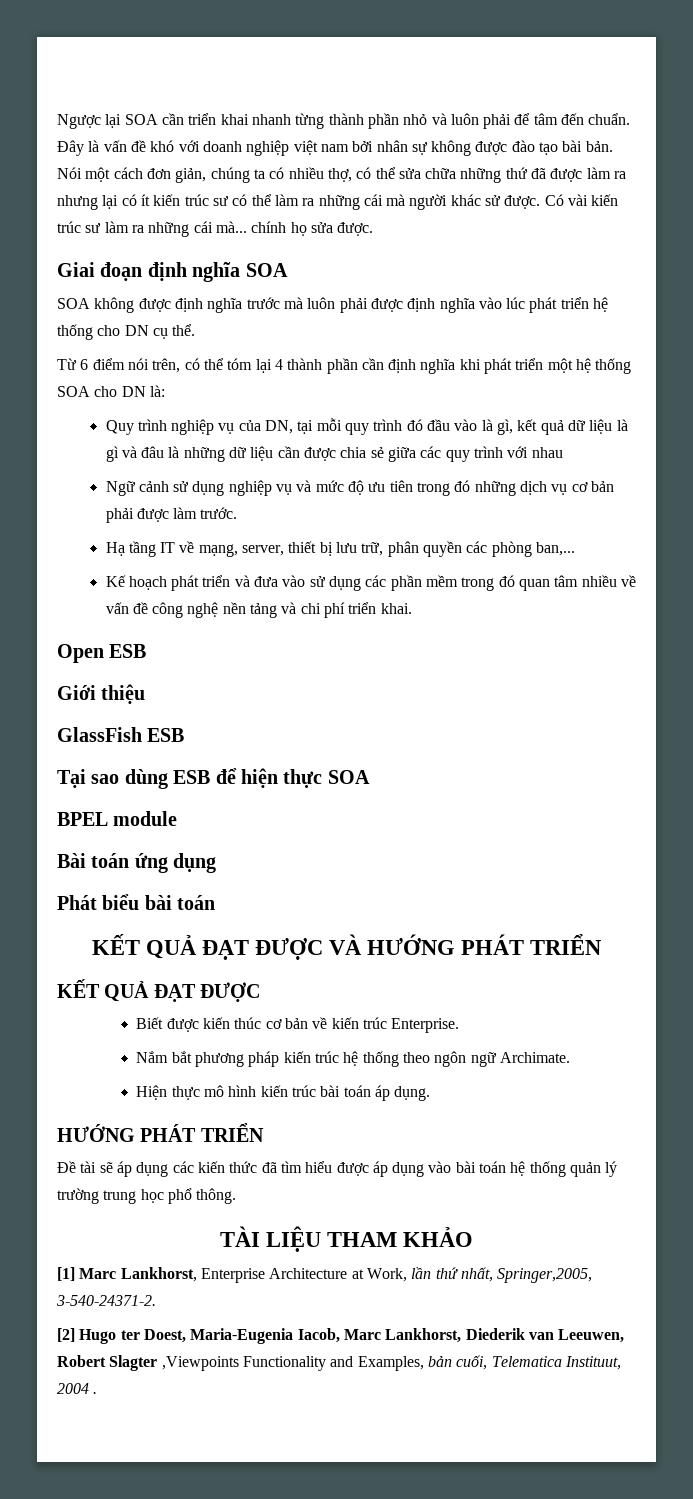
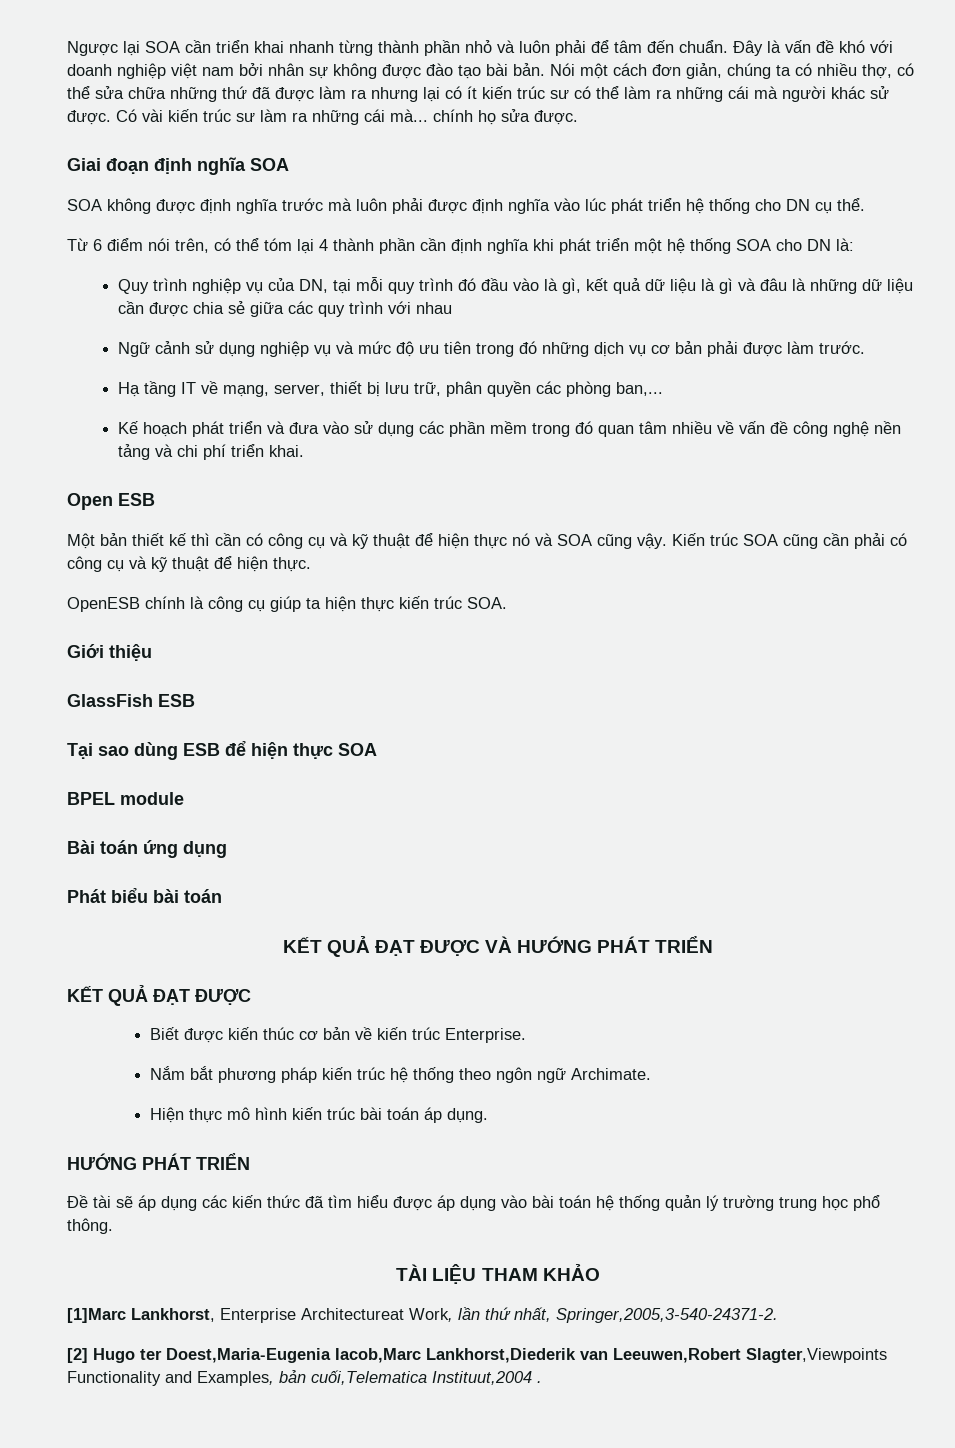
+ Một bản thiết kế thì cần có công cụ và kỹ thuật để hiện thực nó và SOA cũng vậy. Kiến trúc SOA cũng cần phải có công cụ và kỹ thuật để hiện thực.
+ OpenESB chính là công cụ giúp ta hiện thực kiến trúc SOA.
- [1] Marc Lankhorst, Enterprise Architecture at Work, lần thứ nhất, Springer,2005, 3-540-24371-2.
+ [1]Marc Lankhorst, Enterprise Architectureat Work, lần thứ nhất, Springer,2005,3-540-24371-2.
- [2] Hugo ter Doest, Maria-Eugenia Iacob, Marc Lankhorst, Diederik van Leeuwen, Robert Slagter ,Viewpoints Functionality and Examples, bản cuối, Telematica Instituut, 2004 .
+ [2] Hugo ter Doest,Maria-Eugenia Iacob,Marc Lankhorst,Diederik van Leeuwen,Robert Slagter,Viewpoints Functionality and Examples, bản cuối,Telematica Instituut,2004 .

